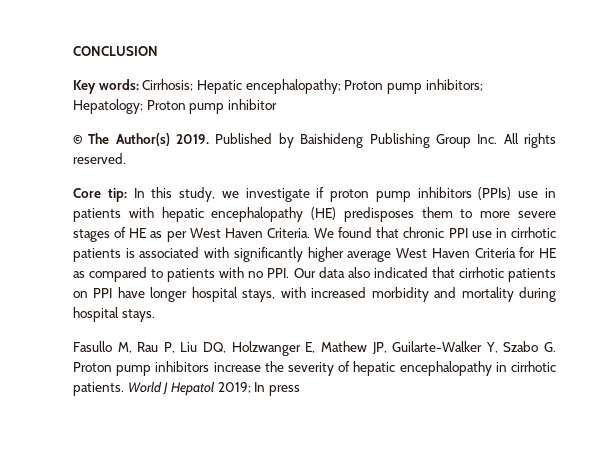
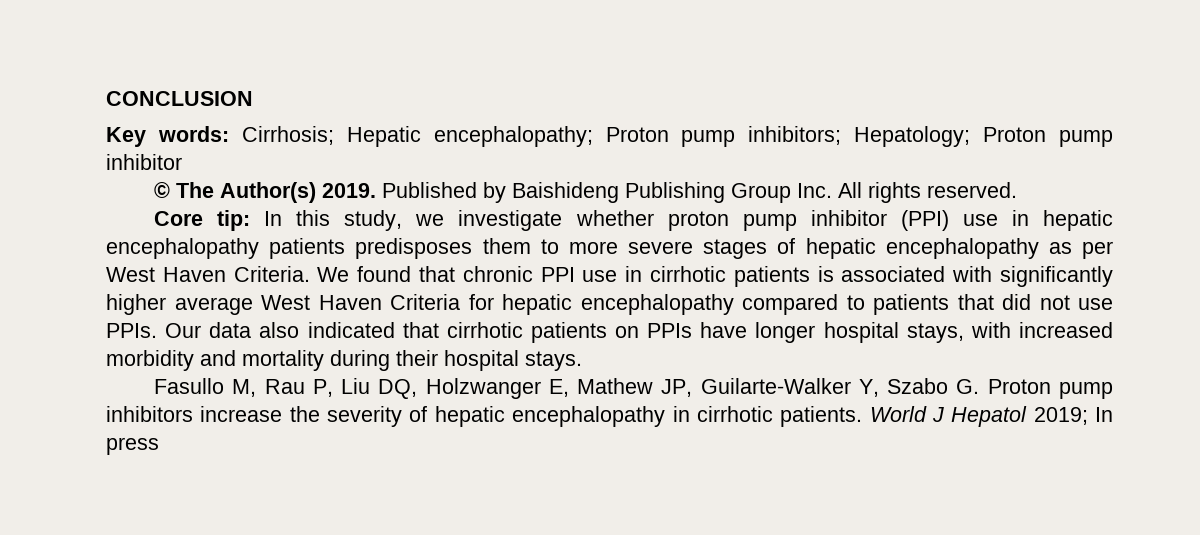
- Core tip: In this study, we investigate if proton pump inhibitors (PPIs) use in patients with hepatic encephalopathy (HE) predisposes them to more severe stages of HE as per West Haven Criteria.
+ Core tip: In this study, we investigate whether proton pump inhibitor (PPI) use in hepatic encephalopathy patients predisposes them to more severe stages of hepatic encephalopathy as per West Haven Criteria.
- We found that chronic PPI use in cirrhotic patients is associated with significantly higher average West Haven Criteria for HE as compared to patients with no PPI. Our data also indicated that cirrhotic patients on PPI have longer hospital stays, with increased morbidity and mortality during hospital stays.
+ We found that chronic PPI use in cirrhotic patients is associated with significantly higher average West Haven Criteria for hepatic encephalopathy compared to patients that did not use PPIs. Our data also indicated that cirrhotic patients on PPIs have longer hospital stays, with increased morbidity and mortality during their hospital stays.

